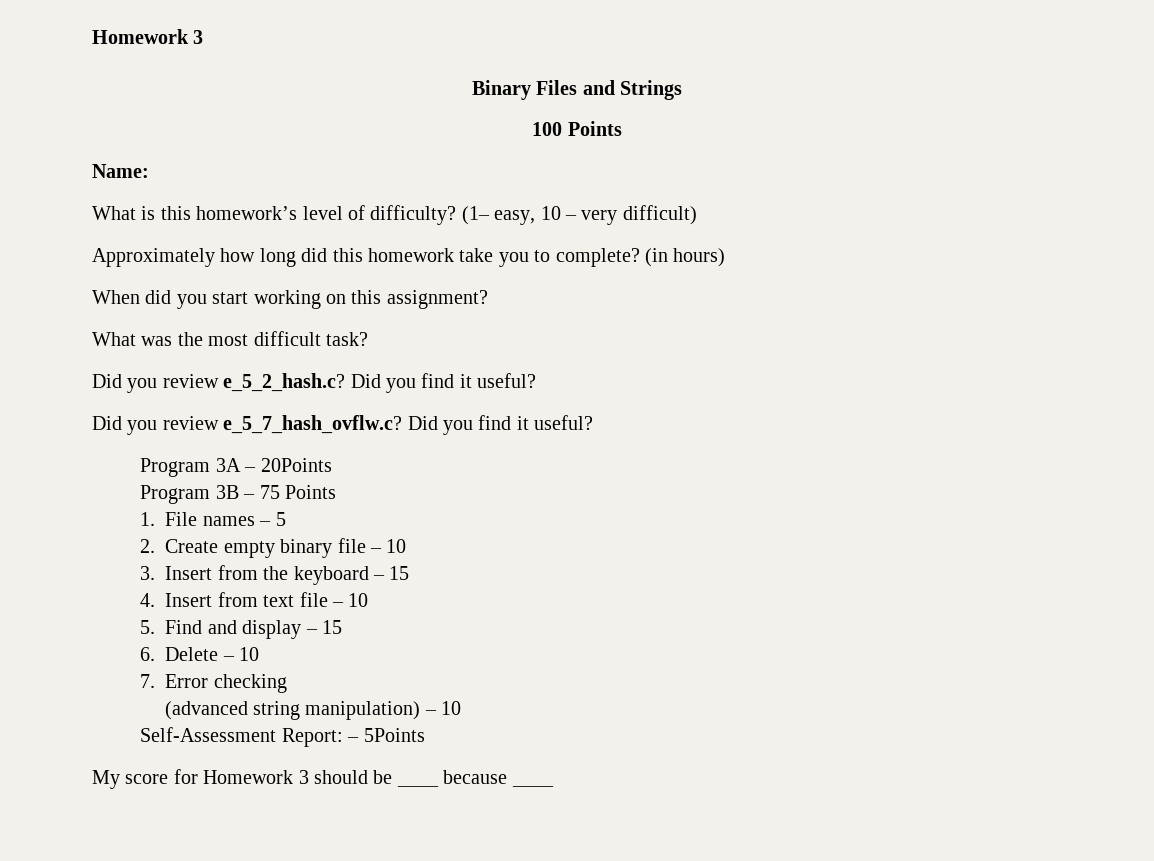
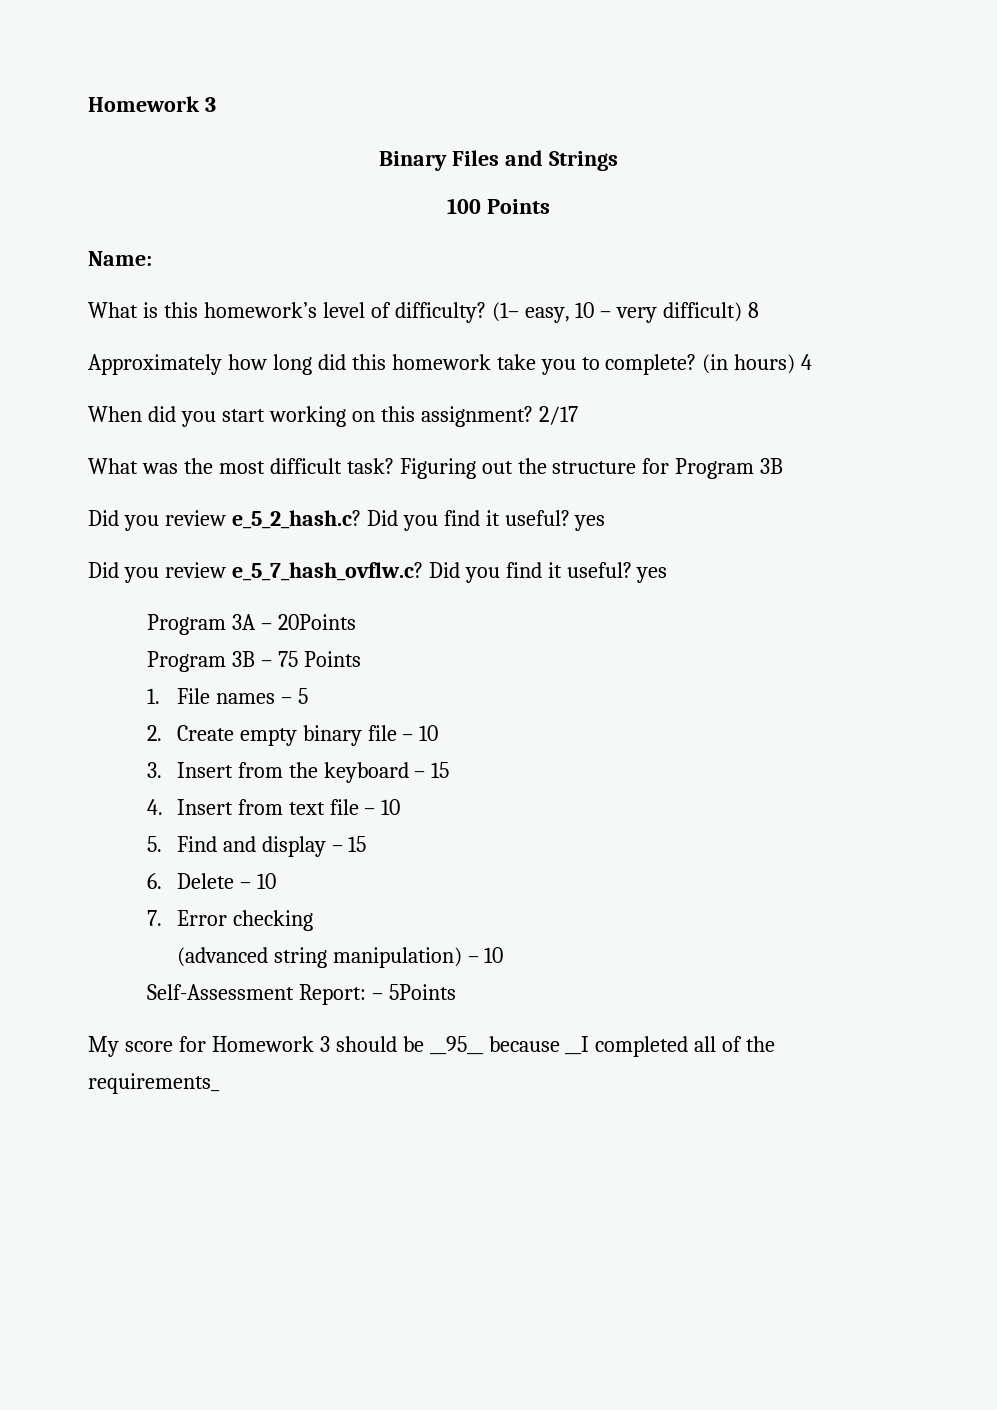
- (1– easy, 10 – very difficult)
+ (1– easy, 10 – very difficult) 8
- (in hours)
+ (in hours) 4
+ 2/17
+ Figuring out the structure for Program 3B
- Did you review e_5_2_hash.c? Did you find it useful?
+ Did you review e_5_2_hash.c? Did you find it useful? yes
- Did you review e_5_7_hash_ovflw.c? Did you find it useful?
+ Did you review e_5_7_hash_ovflw.c? Did you find it useful? yes
- My score for Homework 3 should be ____ because ____
+ My score for Homework 3 should be __95__ because __I completed all of the requirements_

